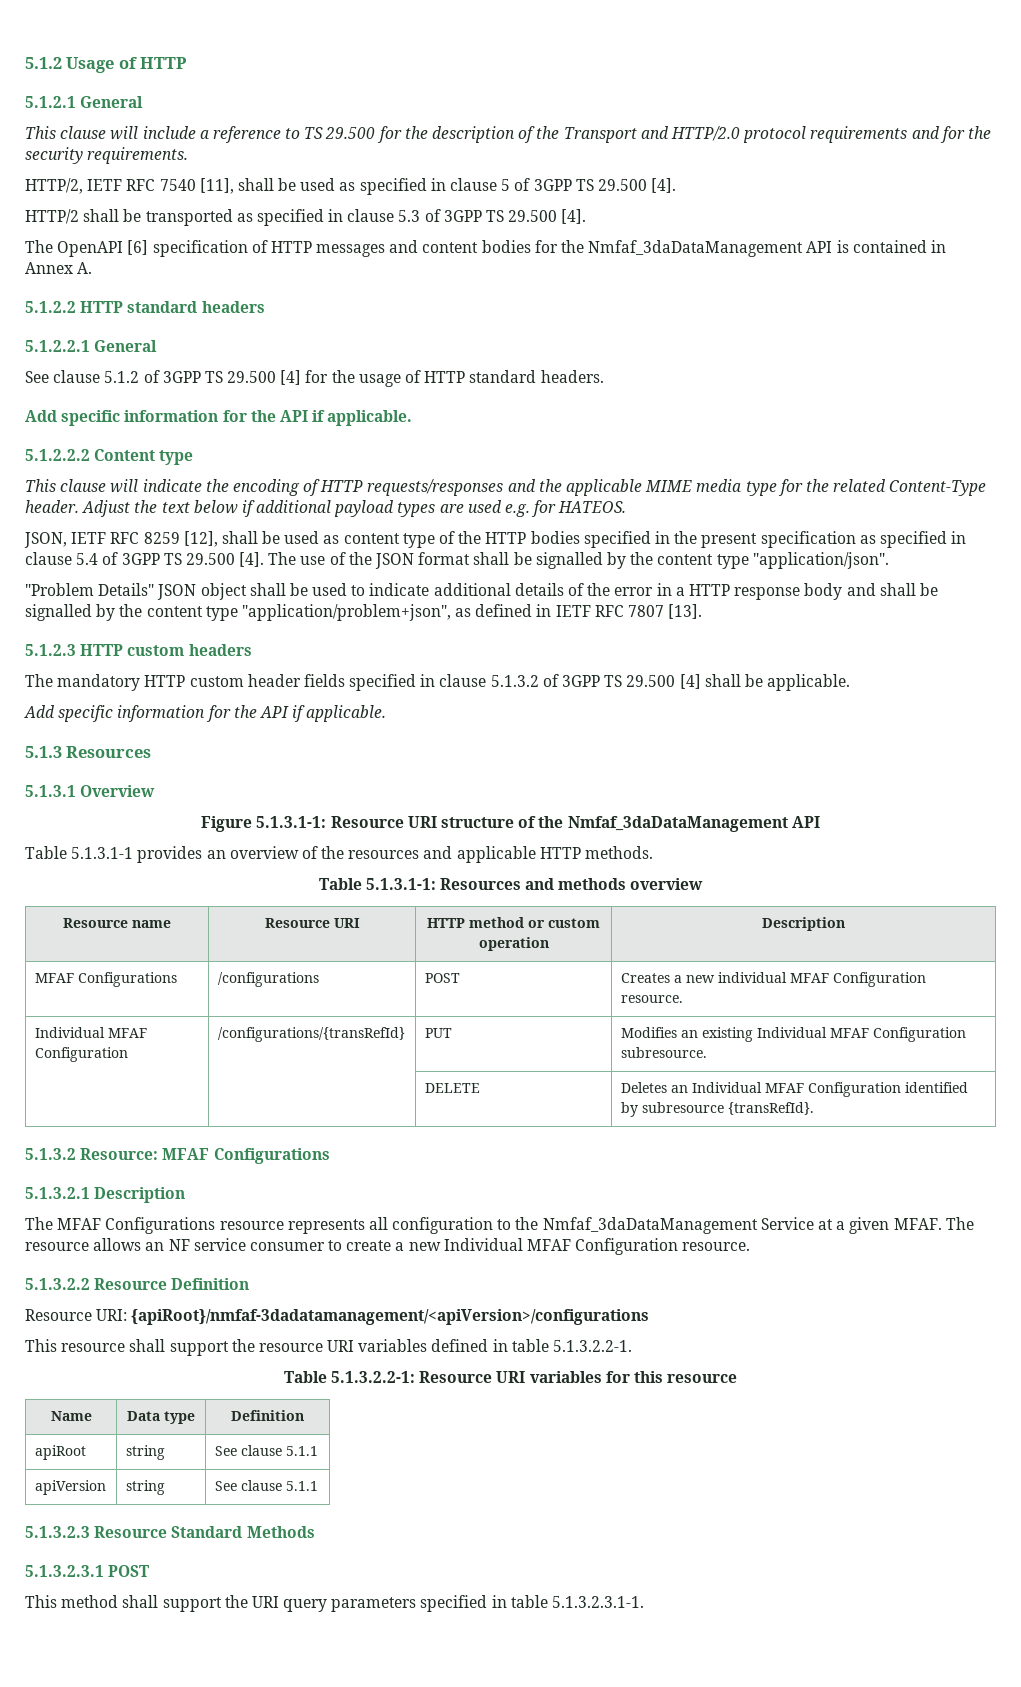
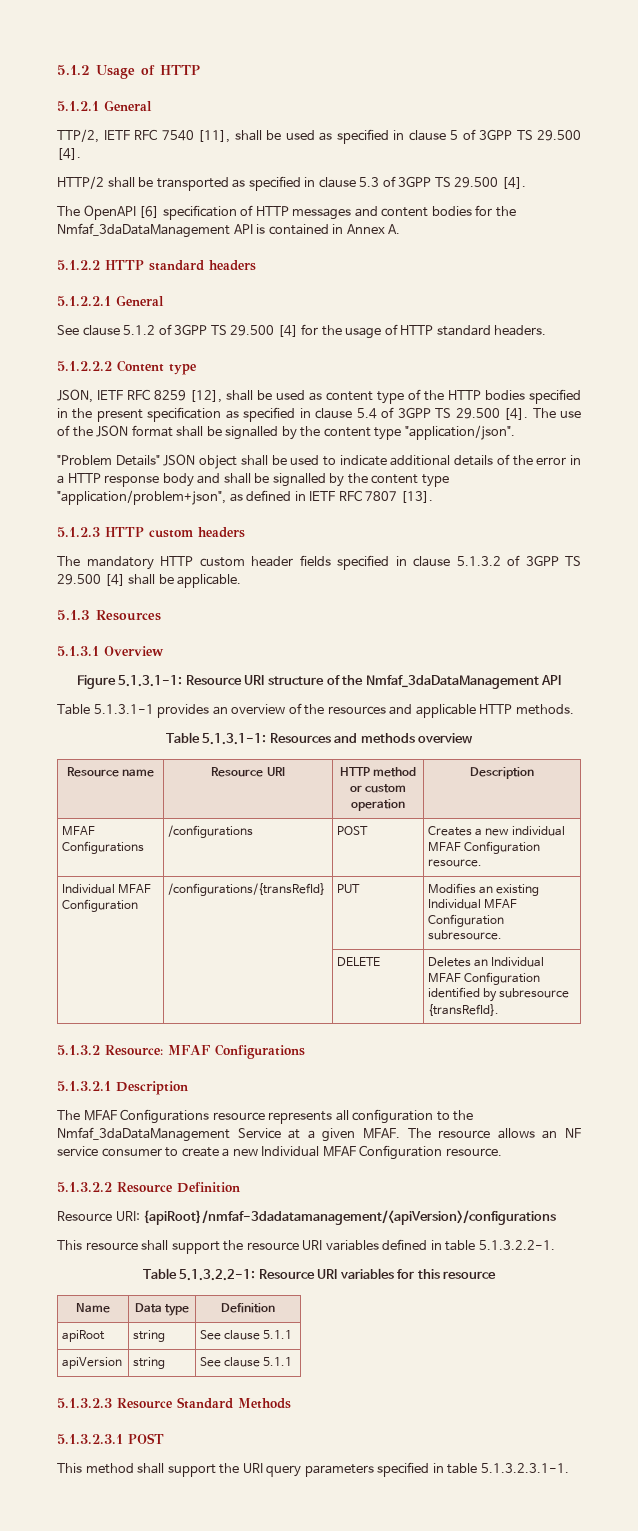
- This clause will include a reference to TS 29.500 for the description of the Transport and HTTP/2.0 protocol requirements and for the security requirements.
- HTTP/2, IETF RFC 7540 [11], shall be used as specified in clause 5 of 3GPP TS 29.500 [4].
+ TTP/2, IETF RFC 7540 [11], shall be used as specified in clause 5 of 3GPP TS 29.500 [4].
  See clause 5.1.2 of 3GPP TS 29.500 [4] for the usage of HTTP standard headers.
- Add specific information for the API if applicable.
  5.1.2.2.2 Content type
- This clause will indicate the encoding of HTTP requests/responses and the applicable MIME media type for the related Content-Type header. Adjust the text below if additional payload types are used e.g. for HATEOS.
  The mandatory HTTP custom header fields specified in clause 5.1.3.2 of 3GPP TS 29.500 [4] shall be applicable.
- Add specific information for the API if applicable.

